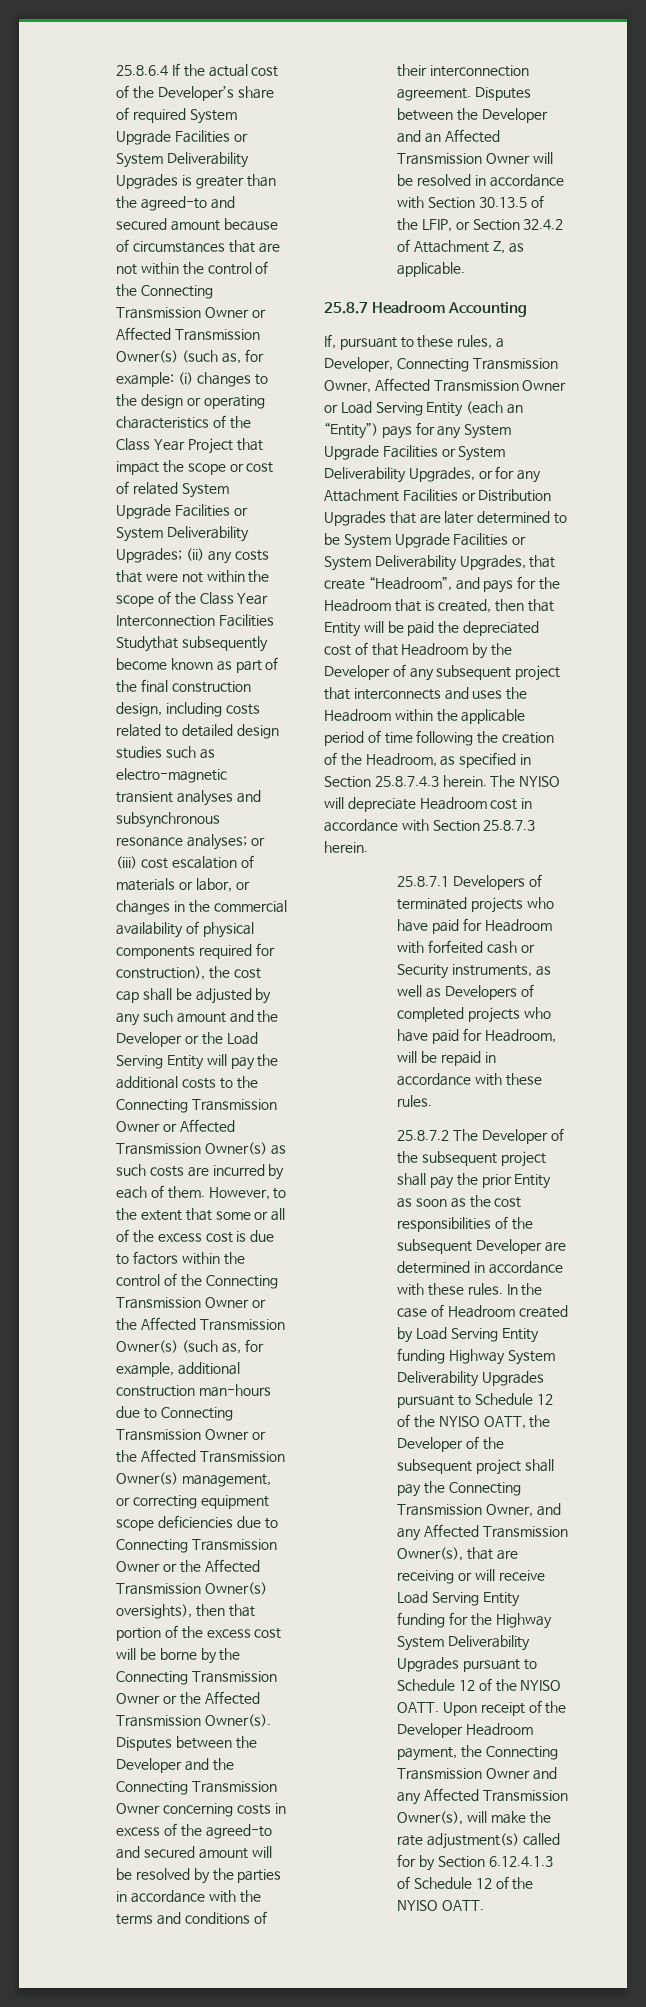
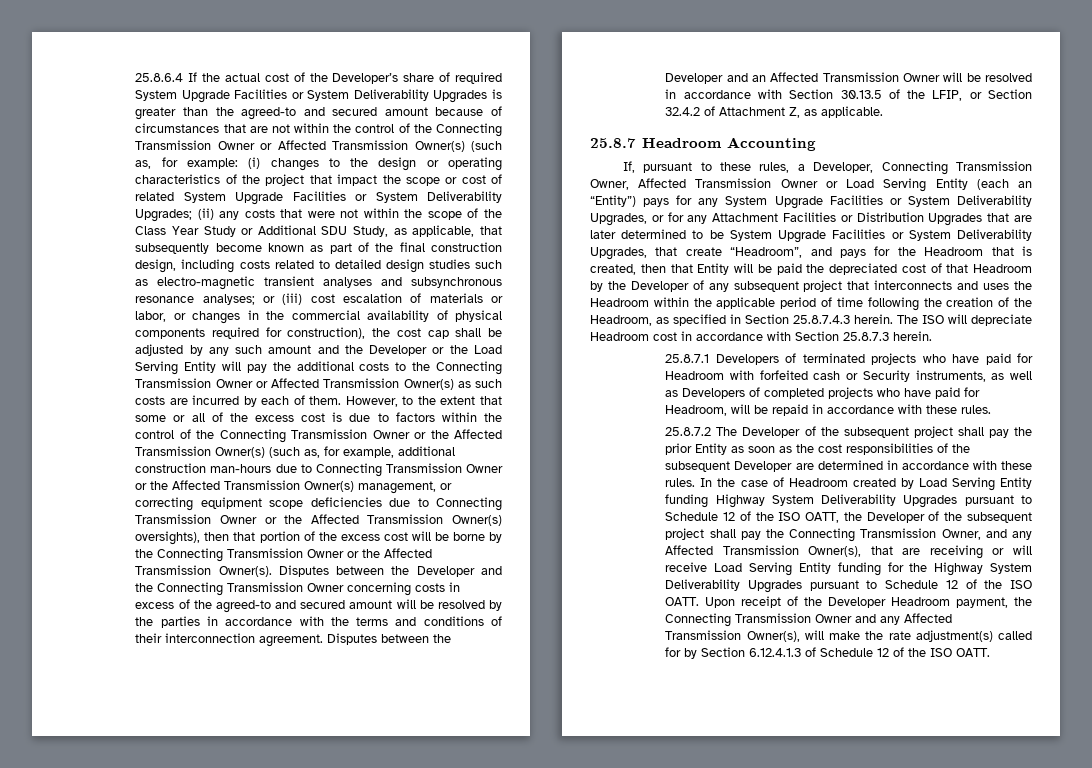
- (i) changes to the design or operating characteristics of the Class Year Project that impact the scope or cost of related System Upgrade Facilities or System Deliverability Upgrades;
+ (i) changes to the design or operating characteristics of the project that impact the scope or cost of related System Upgrade Facilities or System Deliverability Upgrades;
- (ii) any costs that were not within the scope of the Class Year Interconnection Facilities Studythat subsequently become known as part of the final construction design, including costs related to detailed design studies such as electro-magnetic transient analyses and subsynchronous resonance analyses;
+ (ii) any costs that were not within the scope of the Class Year Study or Additional SDU Study, as applicable, that subsequently become known as part of the final construction design, including costs related to detailed design studies such as electro-magnetic transient analyses and subsynchronous resonance analyses;
- The NYISO will depreciate Headroom cost in accordance with Section 25.8.7.3 herein.
+ The ISO will depreciate Headroom cost in accordance with Section 25.8.7.3 herein.
- In the case of Headroom created by Load Serving Entity funding Highway System Deliverability Upgrades pursuant to Schedule 12 of the NYISO OATT, the Developer of the subsequent project shall pay the Connecting Transmission Owner, and any Affected Transmission Owner(s), that are receiving or will receive Load Serving Entity funding for the Highway System Deliverability Upgrades pursuant to Schedule 12 of the NYISO OATT.
+ In the case of Headroom created by Load Serving Entity funding Highway System Deliverability Upgrades pursuant to Schedule 12 of the ISO OATT, the Developer of the subsequent project shall pay the Connecting Transmission Owner, and any Affected Transmission Owner(s), that are receiving or will receive Load Serving Entity funding for the Highway System Deliverability Upgrades pursuant to Schedule 12 of the ISO OATT.
- Upon receipt of the Developer Headroom payment, the Connecting Transmission Owner and any Affected Transmission Owner(s), will make the rate adjustment(s) called for by Section 6.12.4.1.3 of Schedule 12 of the NYISO OATT.
+ Upon receipt of the Developer Headroom payment, the Connecting Transmission Owner and any Affected Transmission Owner(s), will make the rate adjustment(s) called for by Section 6.12.4.1.3 of Schedule 12 of the ISO OATT.

